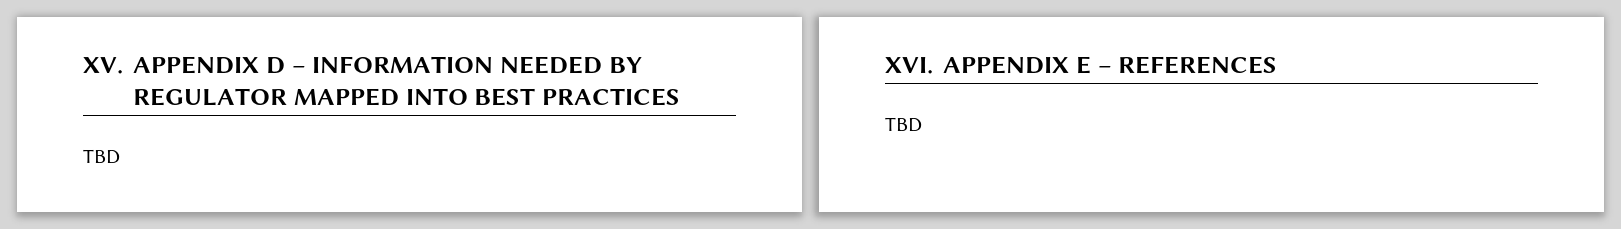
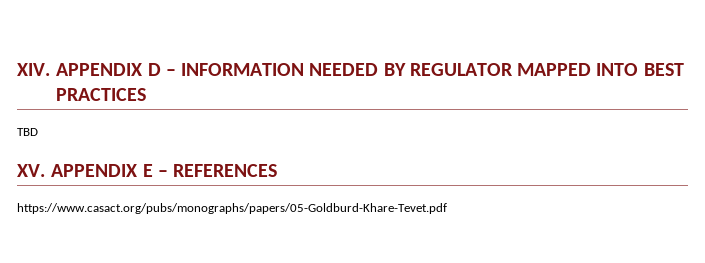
- XV. APPENDIX D – INFORMATION NEEDED BY REGULATOR MAPPED INTO BEST PRACTICES
+ XIV. APPENDIX D – INFORMATION NEEDED BY REGULATOR MAPPED INTO BEST PRACTICES
- XVI. APPENDIX E – REFERENCES
- TBD
+ XV. APPENDIX E – REFERENCES
+ https://www.casact.org/pubs/monographs/papers/05-Goldburd-Khare-Tevet.pdf

